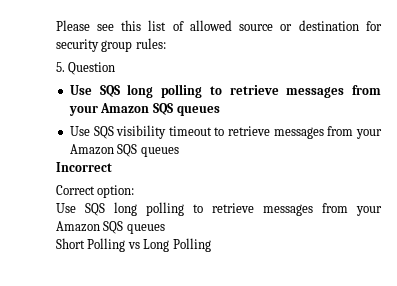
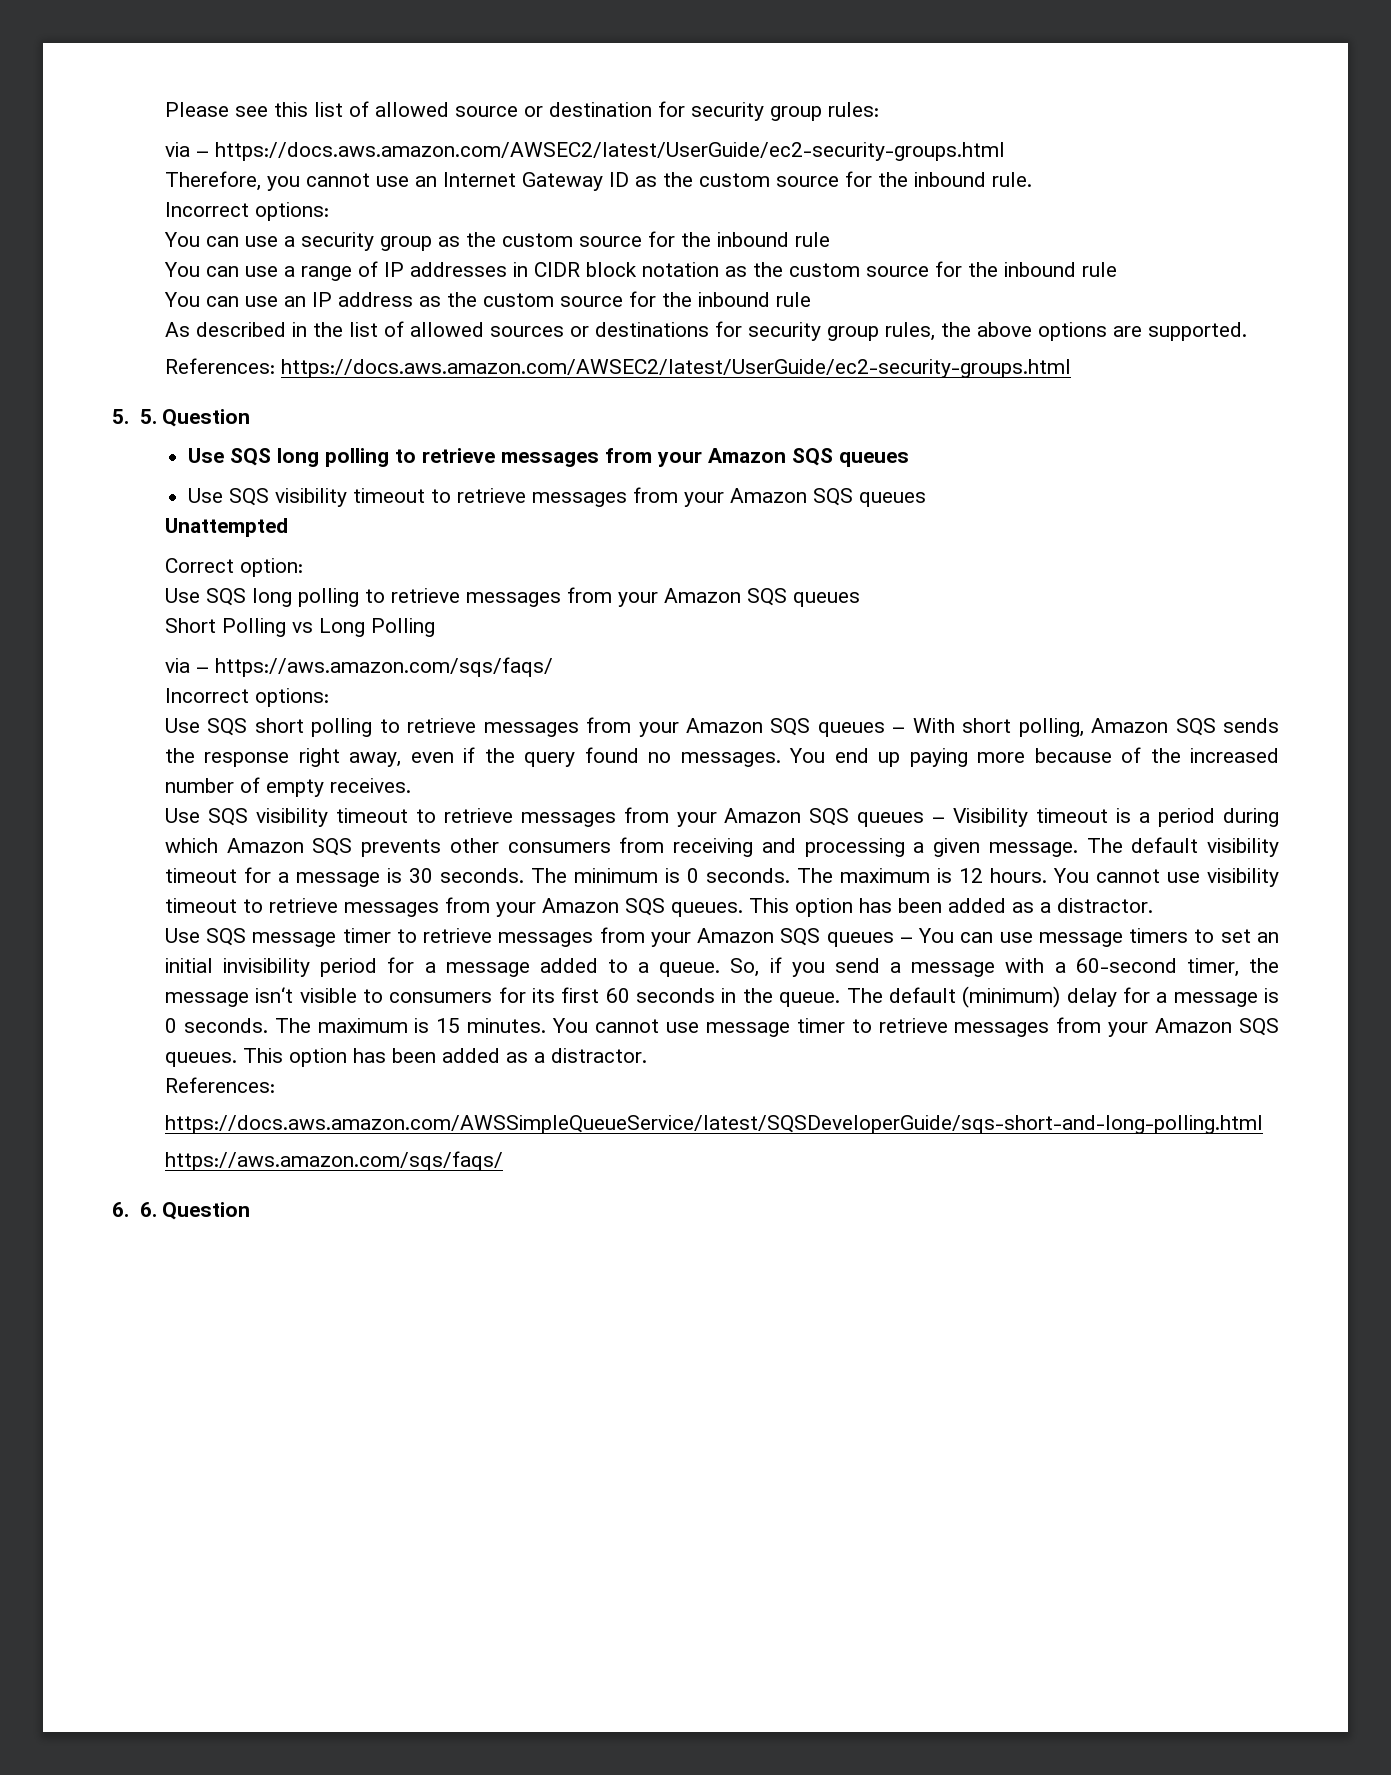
- 5. Question
+ via – https://docs.aws.amazon.com/AWSEC2/latest/UserGuide/ec2-security-groups.html
+ Therefore, you cannot use an Internet Gateway ID as the custom source for the inbound rule.
+ Incorrect options:
+ You can use a security group as the custom source for the inbound rule
+ You can use a range of IP addresses in CIDR block notation as the custom source for the inbound rule
+ You can use an IP address as the custom source for the inbound rule
+ As described in the list of allowed sources or destinations for security group rules, the above options are supported.
+ References: https://docs.aws.amazon.com/AWSEC2/latest/UserGuide/ec2-security-groups.html
+ 5. 5. Question
- Incorrect
+ Unattempted
+ via – https://aws.amazon.com/sqs/faqs/
+ Incorrect options:
+ Use SQS short polling to retrieve messages from your Amazon SQS queues – With short polling, Amazon SQS sends the response right away, even if the query found no messages. You end up paying more because of the increased number of empty receives.
+ Use SQS visibility timeout to retrieve messages from your Amazon SQS queues – Visibility timeout is a period during which Amazon SQS prevents other consumers from receiving and processing a given message. The default visibility timeout for a message is 30 seconds. The minimum is 0 seconds. The maximum is 12 hours. You cannot use visibility timeout to retrieve messages from your Amazon SQS queues. This option has been added as a distractor.
+ Use SQS message timer to retrieve messages from your Amazon SQS queues – You can use message timers to set an initial invisibility period for a message added to a queue. So, if you send a message with a 60-second timer, the message isn‘t visible to consumers for its first 60 seconds in the queue. The default (minimum) delay for a message is 0 seconds. The maximum is 15 minutes. You cannot use message timer to retrieve messages from your Amazon SQS queues. This option has been added as a distractor.
+ References:
+ https://docs.aws.amazon.com/AWSSimpleQueueService/latest/SQSDeveloperGuide/sqs-short-and-long-polling.html
+ https://aws.amazon.com/sqs/faqs/
+ 6. 6. Question

